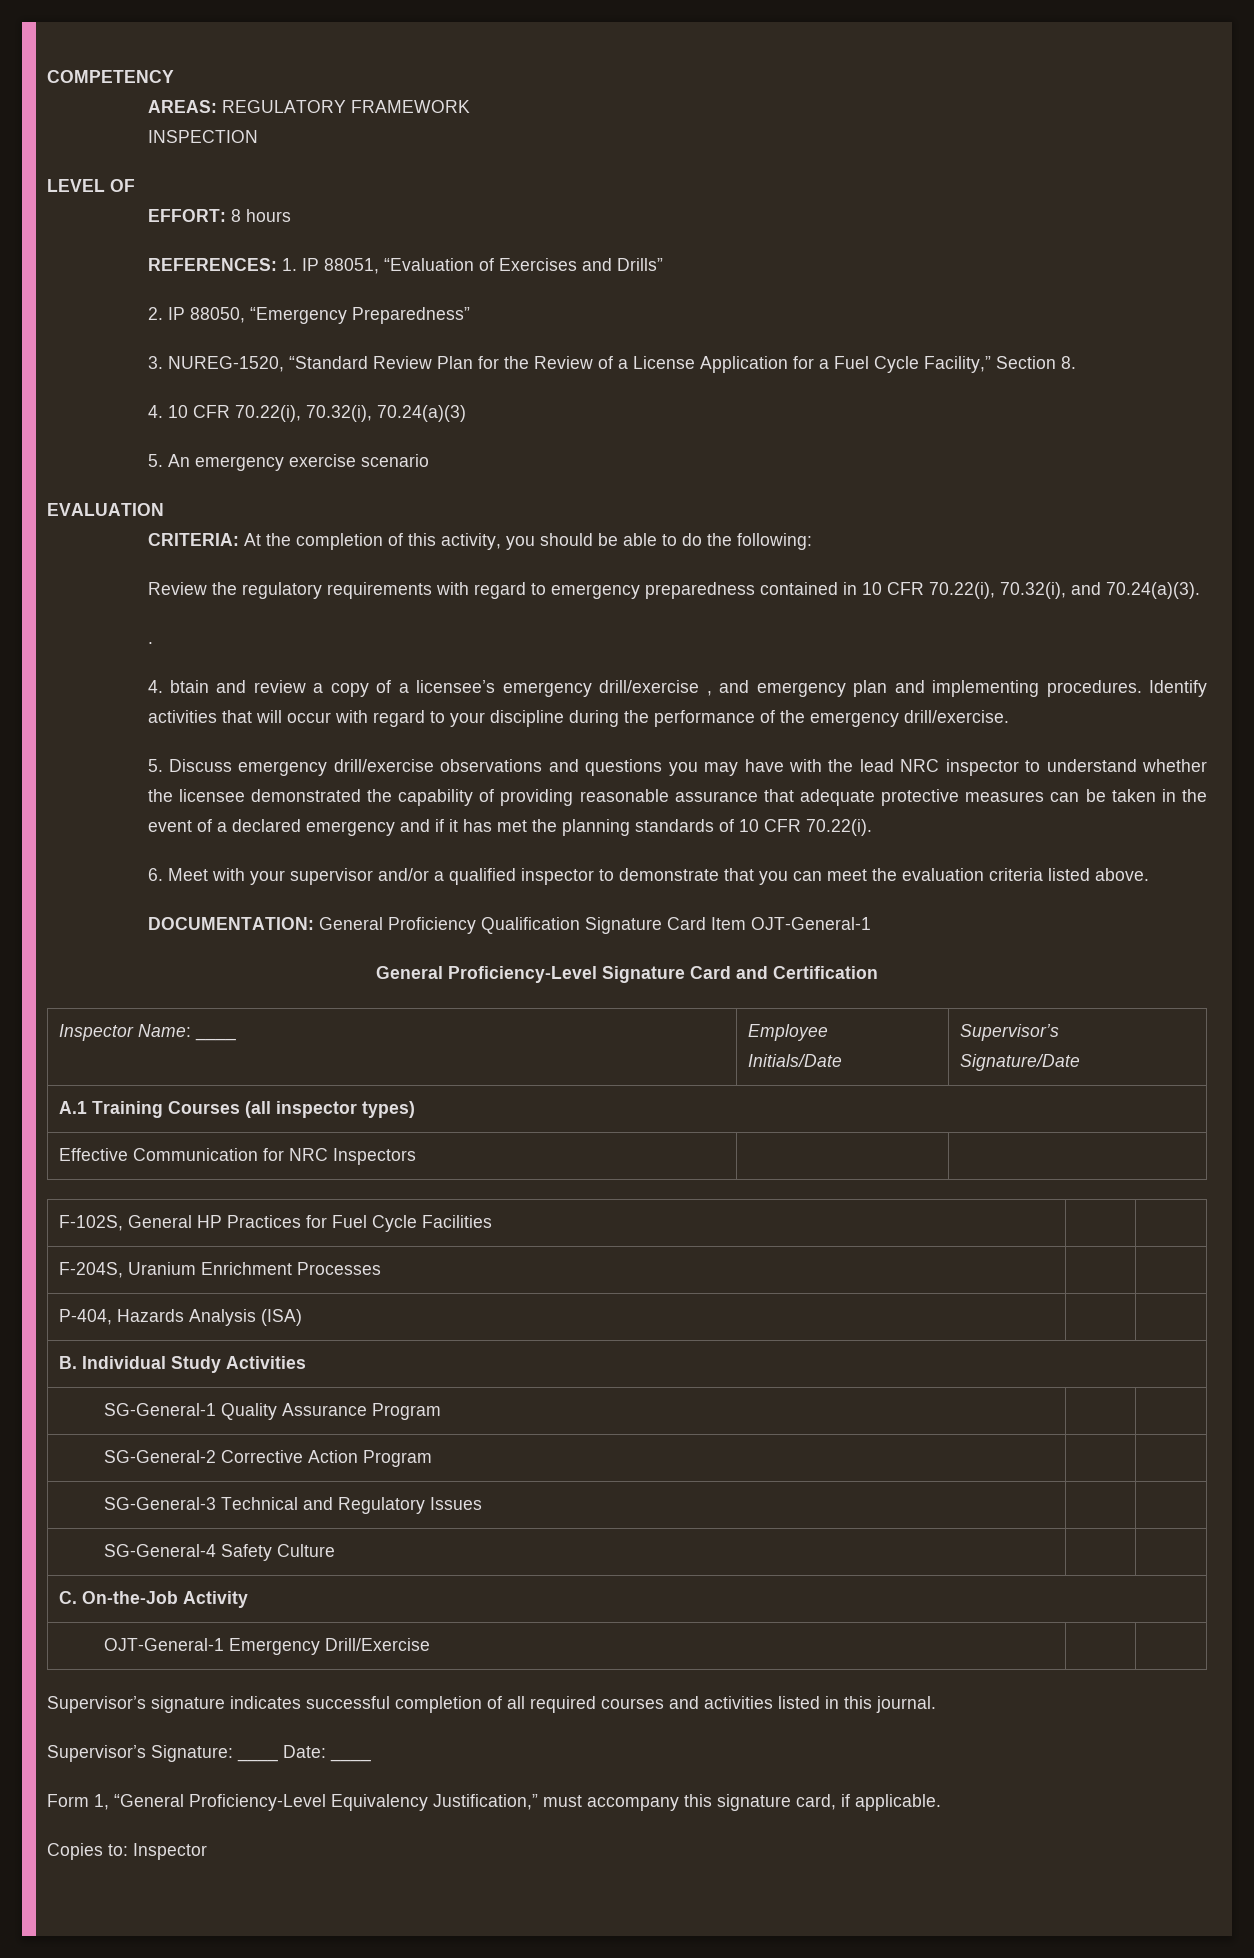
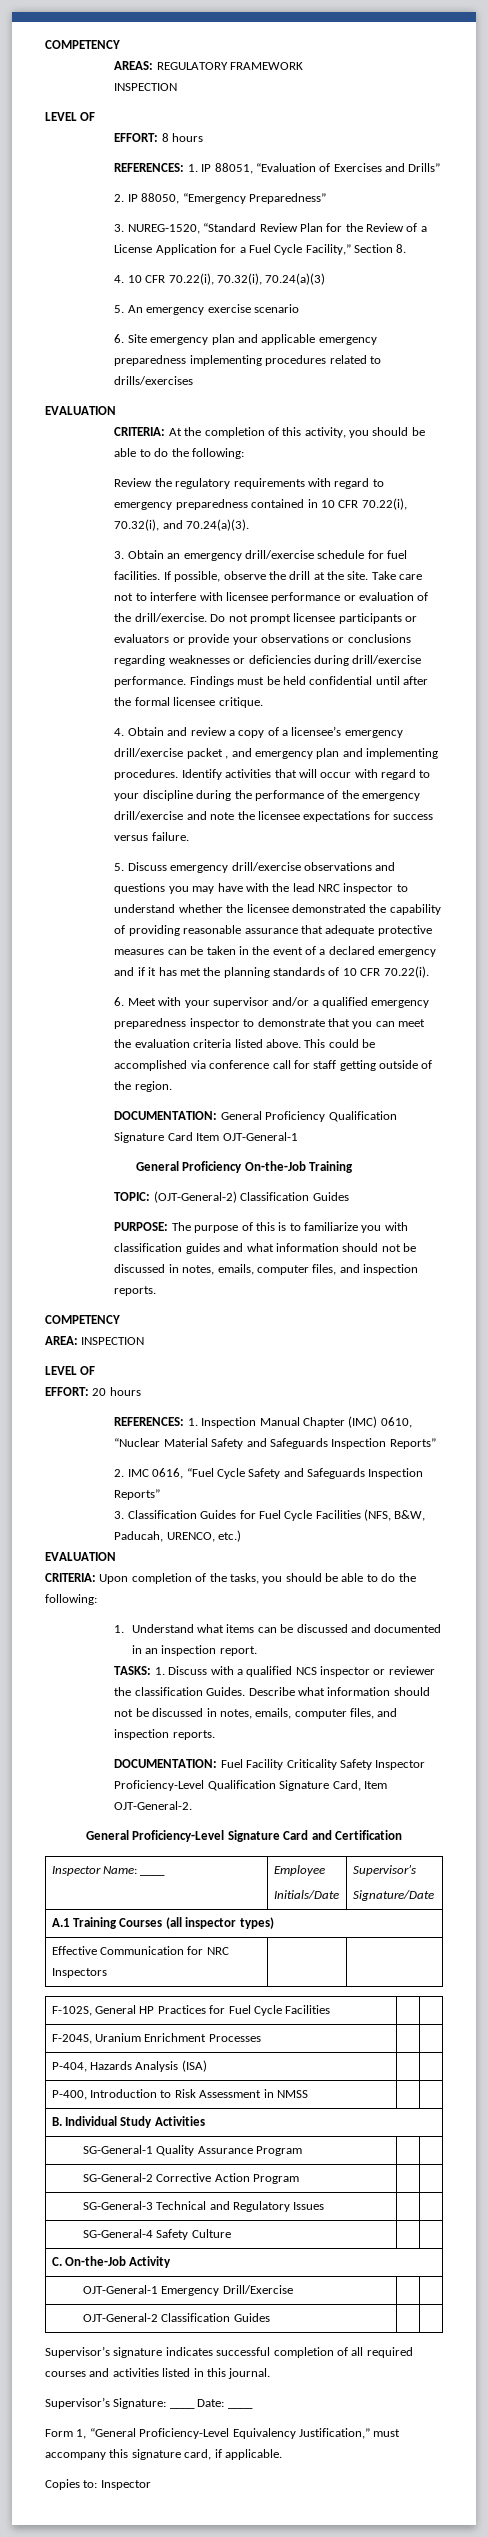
+ 6. Site emergency plan and applicable emergency preparedness implementing procedures related to drills/exercises
- .
- 4. btain and review a copy of a licensee’s emergency drill/exercise , and emergency plan and implementing procedures.
+ 3. Obtain an emergency drill/exercise schedule for fuel facilities. If possible, observe the drill at the site. Take care not to interfere with licensee performance or evaluation of the drill/exercise. Do not prompt licensee participants or evaluators or provide your observations or conclusions regarding weaknesses or deficiencies during drill/exercise performance. Findings must be held confidential until after the formal licensee critique.
+ 4. Obtain and review a copy of a licensee’s emergency drill/exercise packet , and emergency plan and implementing procedures.
- Identify activities that will occur with regard to your discipline during the performance of the emergency drill/exercise.
+ Identify activities that will occur with regard to your discipline during the performance of the emergency drill/exercise and note the licensee expectations for success versus failure.
- 6. Meet with your supervisor and/or a qualified inspector to demonstrate that you can meet the evaluation criteria listed above.
+ 6. Meet with your supervisor and/or a qualified emergency preparedness inspector to demonstrate that you can meet the evaluation criteria listed above. This could be accomplished via conference call for staff getting outside of the region.
+ General Proficiency On-the-Job Training
+ TOPIC: (OJT-General-2) Classification Guides
+ PURPOSE: The purpose of this is to familiarize you with classification guides and what information should not be discussed in notes, emails, computer files, and inspection reports.
+ COMPETENCY
+ AREA: INSPECTION
+ LEVEL OF
+ EFFORT: 20 hours
+ REFERENCES: 1. Inspection Manual Chapter (IMC) 0610, “Nuclear Material Safety and Safeguards Inspection Reports”
+ 2. IMC 0616, “Fuel Cycle Safety and Safeguards Inspection Reports”
+ 3. Classification Guides for Fuel Cycle Facilities (NFS, B&W, Paducah, URENCO, etc.)
+ EVALUATION
+ CRITERIA: Upon completion of the tasks, you should be able to do the following:
+ 1. Understand what items can be discussed and documented in an inspection report.
+ TASKS: 1. Discuss with a qualified NCS inspector or reviewer the classification Guides. Describe what information should not be discussed in notes, emails, computer files, and inspection reports.
+ DOCUMENTATION: Fuel Facility Criticality Safety Inspector Proficiency-Level Qualification Signature Card, Item OJT-General-2.
+ P-400, Introduction to Risk Assessment in NMSS | |
+ OJT-General-2 Classification Guides | |

